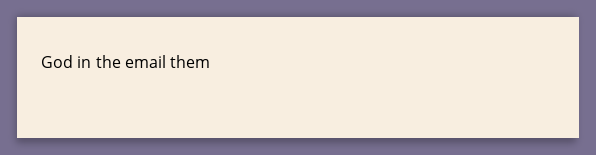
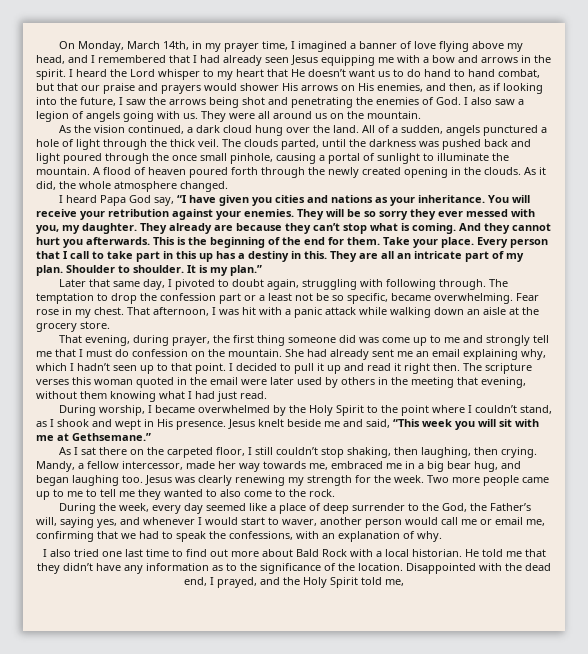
- God in the email them
+ On Monday, March 14th, in my prayer time, I imagined a banner of love flying above my head, and I remembered that I had already seen Jesus equipping me with a bow and arrows in the spirit. I heard the Lord whisper to my heart that He doesn’t want us to do hand to hand combat, but that our praise and prayers would shower His arrows on His enemies, and then, as if looking into the future, I saw the arrows being shot and penetrating the enemies of God. I also saw a legion of angels going with us. They were all around us on the mountain.
+ As the vision continued, a dark cloud hung over the land. All of a sudden, angels punctured a hole of light through the thick veil. The clouds parted, until the darkness was pushed back and light poured through the once small pinhole, causing a portal of sunlight to illuminate the mountain. A flood of heaven poured forth through the newly created opening in the clouds. As it did, the whole atmosphere changed.
+ I heard Papa God say, “I have given you cities and nations as your inheritance. You will receive your retribution against your enemies. They will be so sorry they ever messed with you, my daughter. They already are because they can’t stop what is coming. And they cannot hurt you afterwards. This is the beginning of the end for them. Take your place. Every person that I call to take part in this up has a destiny in this. They are all an intricate part of my plan. Shoulder to shoulder. It is my plan.”
+ Later that same day, I pivoted to doubt again, struggling with following through. The temptation to drop the confession part or a least not be so specific, became overwhelming. Fear rose in my chest. That afternoon, I was hit with a panic attack while walking down an aisle at the grocery store.
+ That evening, during prayer, the first thing someone did was come up to me and strongly tell me that I must do confession on the mountain. She had already sent me an email explaining why, which I hadn’t seen up to that point. I decided to pull it up and read it right then. The scripture verses this woman quoted in the email were later used by others in the meeting that evening, without them knowing what I had just read.
+ During worship, I became overwhelmed by the Holy Spirit to the point where I couldn’t stand, as I shook and wept in His presence. Jesus knelt beside me and said, “This week you will sit with me at Gethsemane.”
+ As I sat there on the carpeted floor, I still couldn’t stop shaking, then laughing, then crying. Mandy, a fellow intercessor, made her way towards me, embraced me in a big bear hug, and began laughing too. Jesus was clearly renewing my strength for the week. Two more people came up to me to tell me they wanted to also come to the rock.
+ During the week, every day seemed like a place of deep surrender to the God, the Father’s will, saying yes, and whenever I would start to waver, another person would call me or email me, confirming that we had to speak the confessions, with an explanation of why.
+ I also tried one last time to find out more about Bald Rock with a local historian. He told me that they didn’t have any information as to the significance of the location. Disappointed with the dead end, I prayed, and the Holy Spirit told me,

